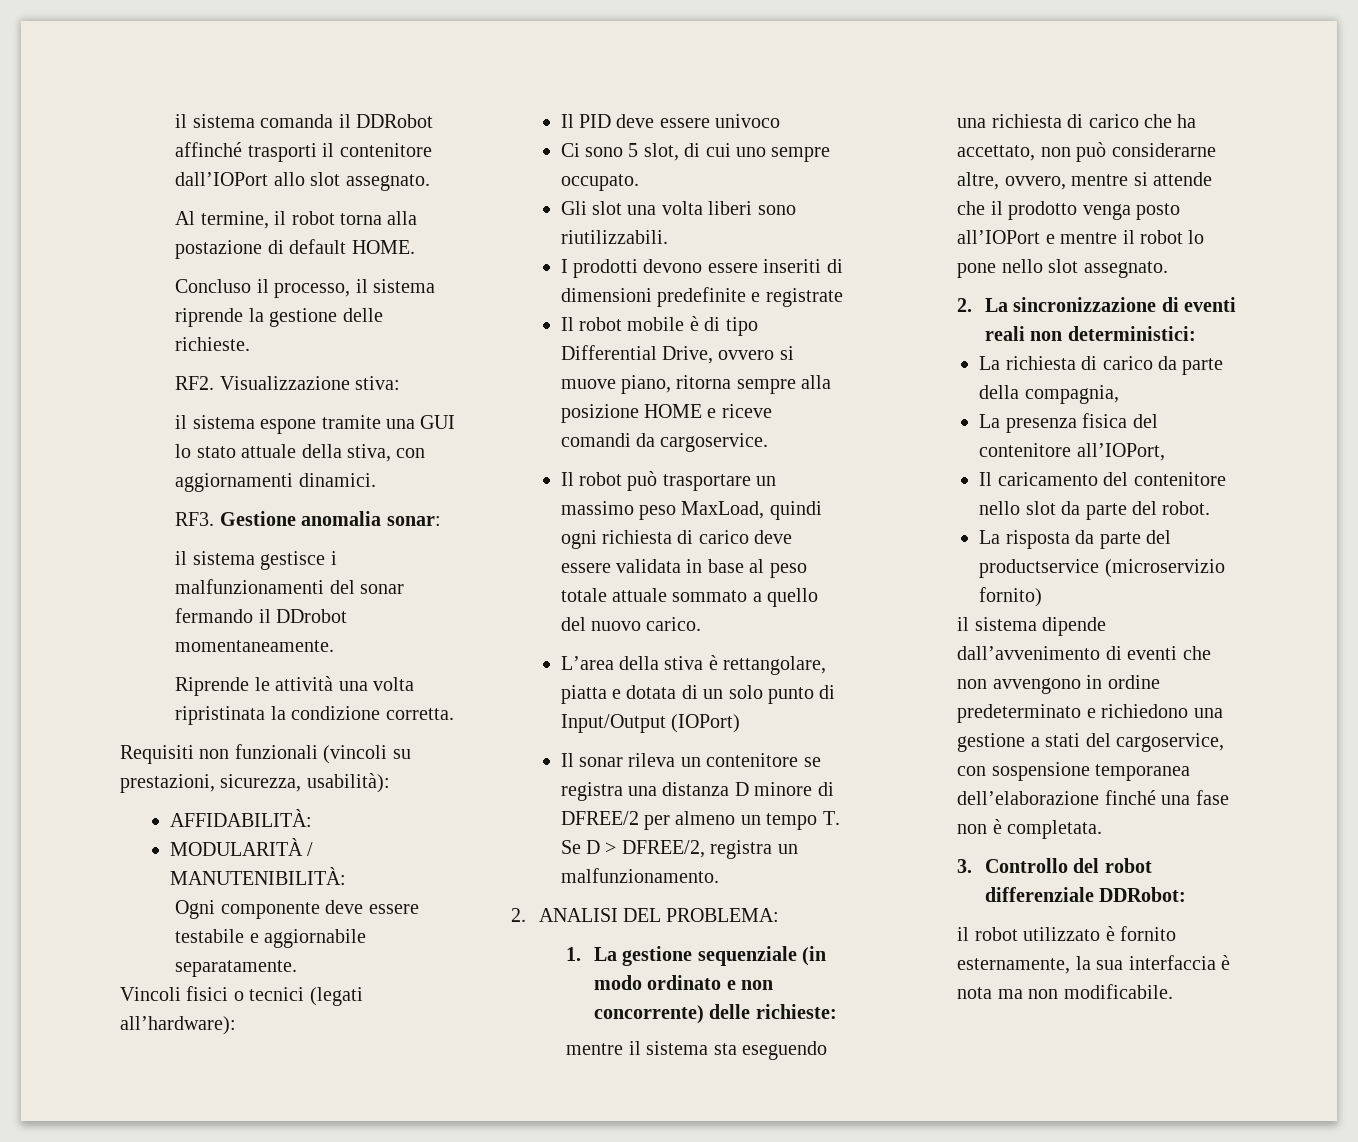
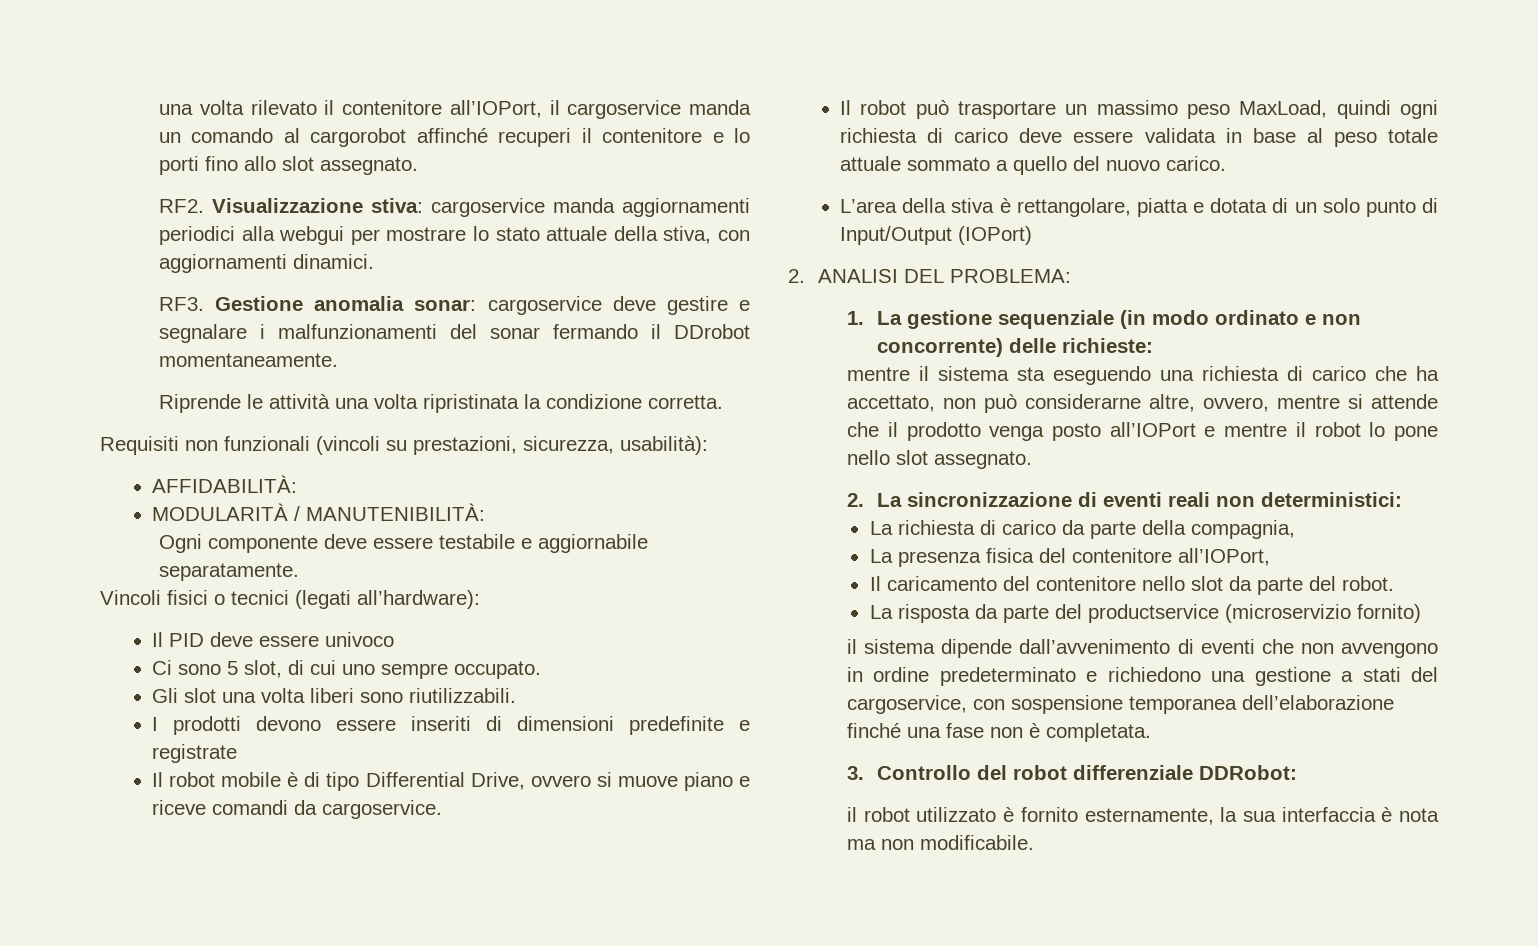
- il sistema comanda il DDRobot affinché trasporti il contenitore dall’IOPort allo slot assegnato.
- Al termine, il robot torna alla postazione di default HOME.
- Concluso il processo, il sistema riprende la gestione delle richieste.
- RF2. Visualizzazione stiva:
- il sistema espone tramite una GUI lo stato attuale della stiva, con aggiornamenti dinamici.
+ una volta rilevato il contenitore all’IOPort, il cargoservice manda un comando al cargorobot affinché recuperi il contenitore e lo porti fino allo slot assegnato.
+ RF2. Visualizzazione stiva: cargoservice manda aggiornamenti periodici alla webgui per mostrare lo stato attuale della stiva, con aggiornamenti dinamici.
- RF3. Gestione anomalia sonar:
- il sistema gestisce i malfunzionamenti del sonar fermando il DDrobot momentaneamente.
+ RF3. Gestione anomalia sonar: cargoservice deve gestire e segnalare i malfunzionamenti del sonar fermando il DDrobot momentaneamente.
- Il robot mobile è di tipo Differential Drive, ovvero si muove piano, ritorna sempre alla posizione HOME e riceve comandi da cargoservice.
+ Il robot mobile è di tipo Differential Drive, ovvero si muove piano e riceve comandi da cargoservice.
- Il sonar rileva un contenitore se registra una distanza D minore di DFREE/2 per almeno un tempo T. Se D > DFREE/2, registra un malfunzionamento.

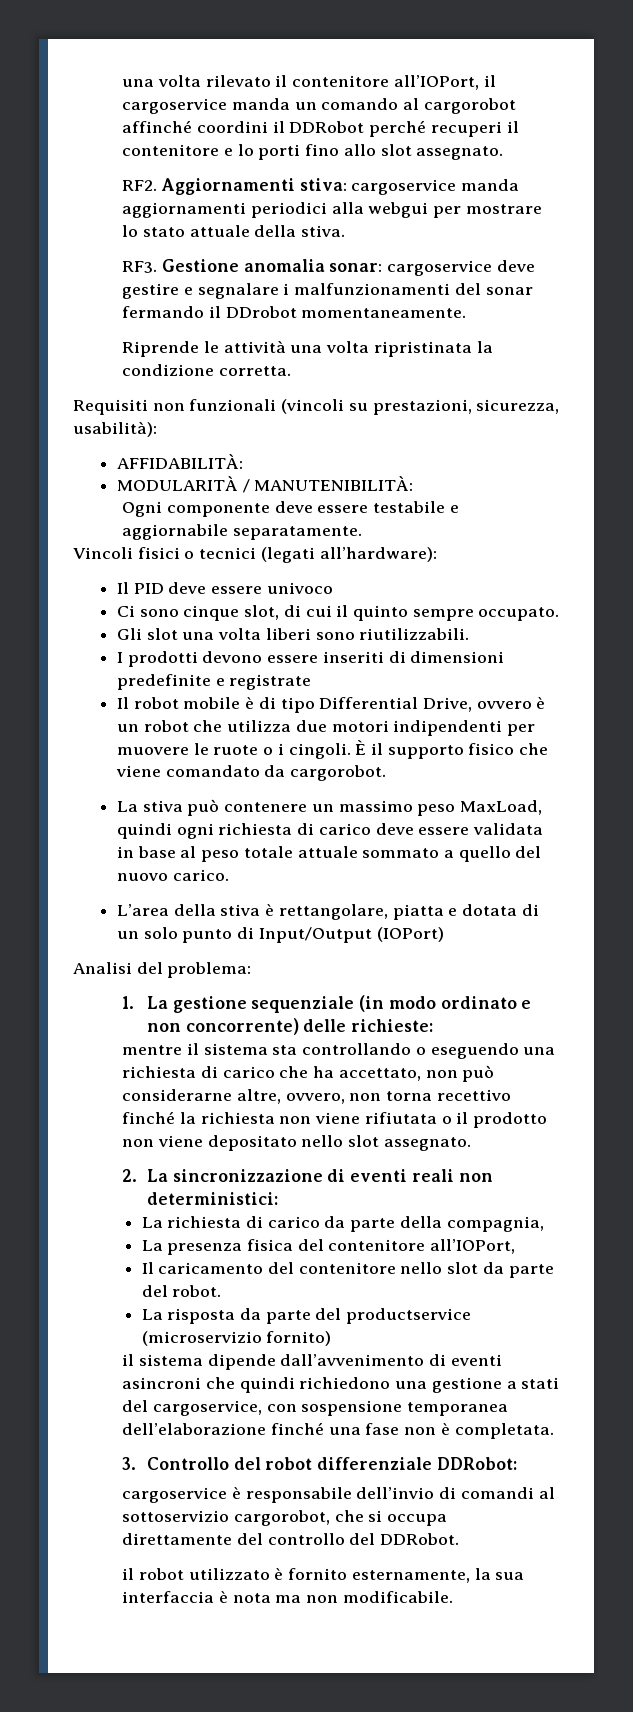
- una volta rilevato il contenitore all’IOPort, il cargoservice manda un comando al cargorobot affinché recuperi il contenitore e lo porti fino allo slot assegnato.
+ una volta rilevato il contenitore all’IOPort, il cargoservice manda un comando al cargorobot affinché coordini il DDRobot perché recuperi il contenitore e lo porti fino allo slot assegnato.
- RF2. Visualizzazione stiva: cargoservice manda aggiornamenti periodici alla webgui per mostrare lo stato attuale della stiva, con aggiornamenti dinamici.
+ RF2. Aggiornamenti stiva: cargoservice manda aggiornamenti periodici alla webgui per mostrare lo stato attuale della stiva.
- Ci sono 5 slot, di cui uno sempre occupato.
+ Ci sono cinque slot, di cui il quinto sempre occupato.
- Il robot mobile è di tipo Differential Drive, ovvero si muove piano e riceve comandi da cargoservice.
- Il robot può trasportare un massimo peso MaxLoad, quindi ogni richiesta di carico deve essere validata in base al peso totale attuale sommato a quello del nuovo carico.
+ Il robot mobile è di tipo Differential Drive, ovvero è un robot che utilizza due motori indipendenti per muovere le ruote o i cingoli. È il supporto fisico che viene comandato da cargorobot.
+ La stiva può contenere un massimo peso MaxLoad, quindi ogni richiesta di carico deve essere validata in base al peso totale attuale sommato a quello del nuovo carico.
- 2. ANALISI DEL PROBLEMA:
+ Analisi del problema:
- mentre il sistema sta eseguendo una richiesta di carico che ha accettato, non può considerarne altre, ovvero, mentre si attende che il prodotto venga posto all’IOPort e mentre il robot lo pone nello slot assegnato.
+ mentre il sistema sta controllando o eseguendo una richiesta di carico che ha accettato, non può considerarne altre, ovvero, non torna recettivo finché la richiesta non viene rifiutata o il prodotto non viene depositato nello slot assegnato.
- il sistema dipende dall’avvenimento di eventi che non avvengono in ordine predeterminato e richiedono una gestione a stati del cargoservice, con sospensione temporanea dell’elaborazione finché una fase non è completata.
+ il sistema dipende dall’avvenimento di eventi asincroni che quindi richiedono una gestione a stati del cargoservice, con sospensione temporanea dell’elaborazione finché una fase non è completata.
+ cargoservice è responsabile dell’invio di comandi al sottoservizio cargorobot, che si occupa direttamente del controllo del DDRobot.

